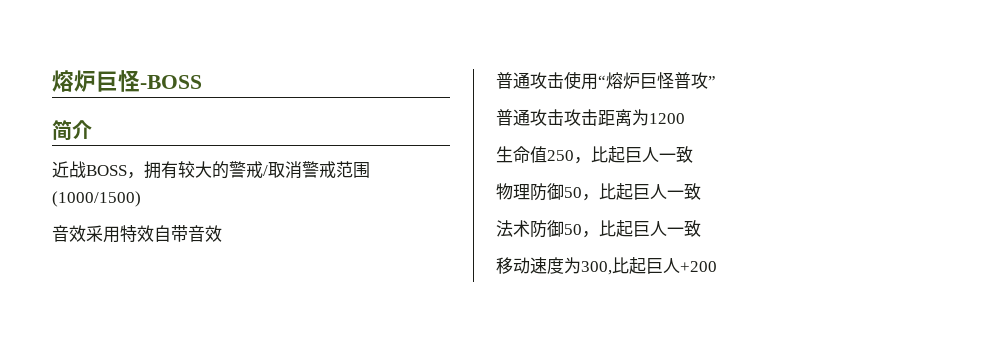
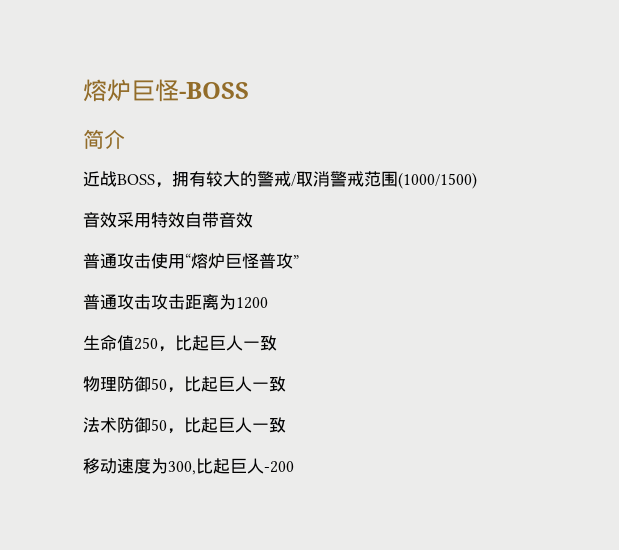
- 移动速度为300,比起巨人+200
+ 移动速度为300,比起巨人-200

